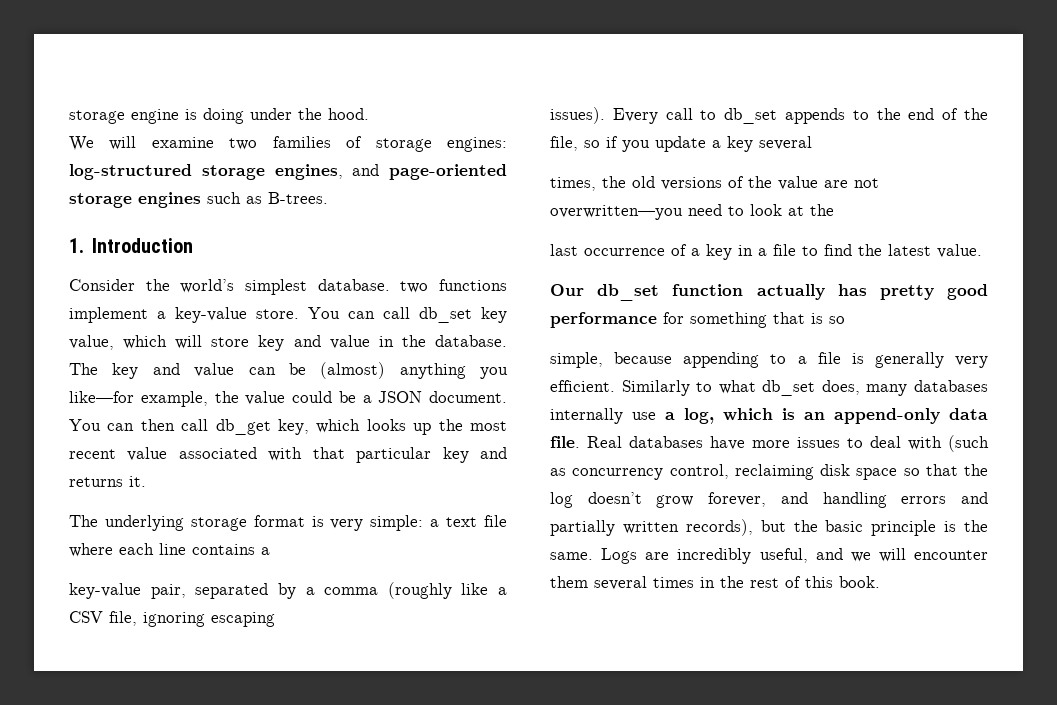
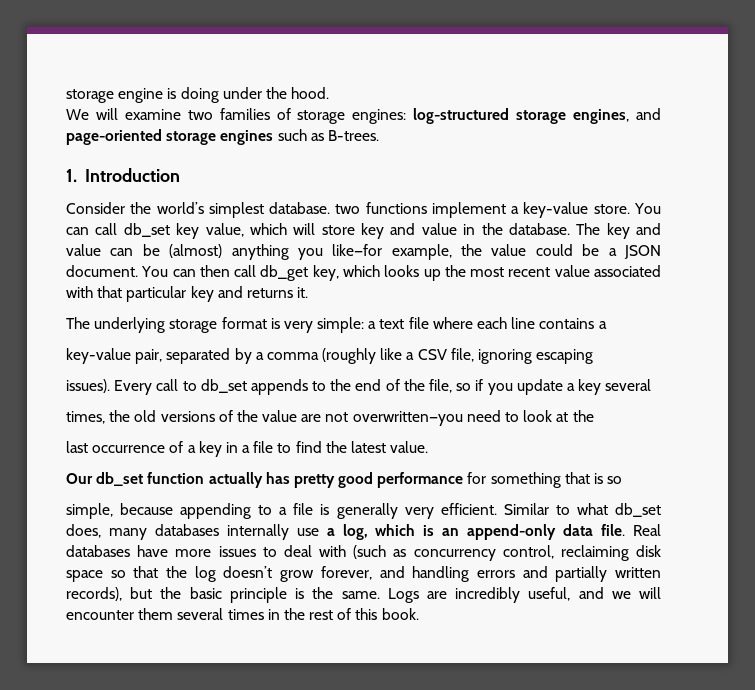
- Similarly to what db_set does, many databases internally use a log, which is an append-only data file.
+ Similar to what db_set does, many databases internally use a log, which is an append-only data file.

